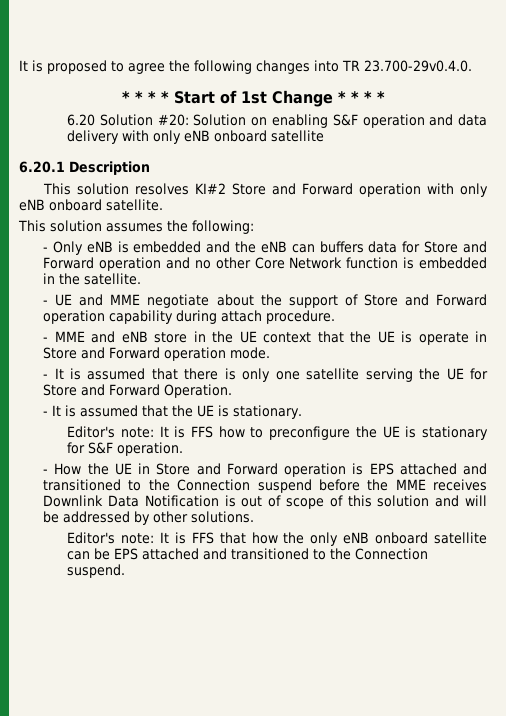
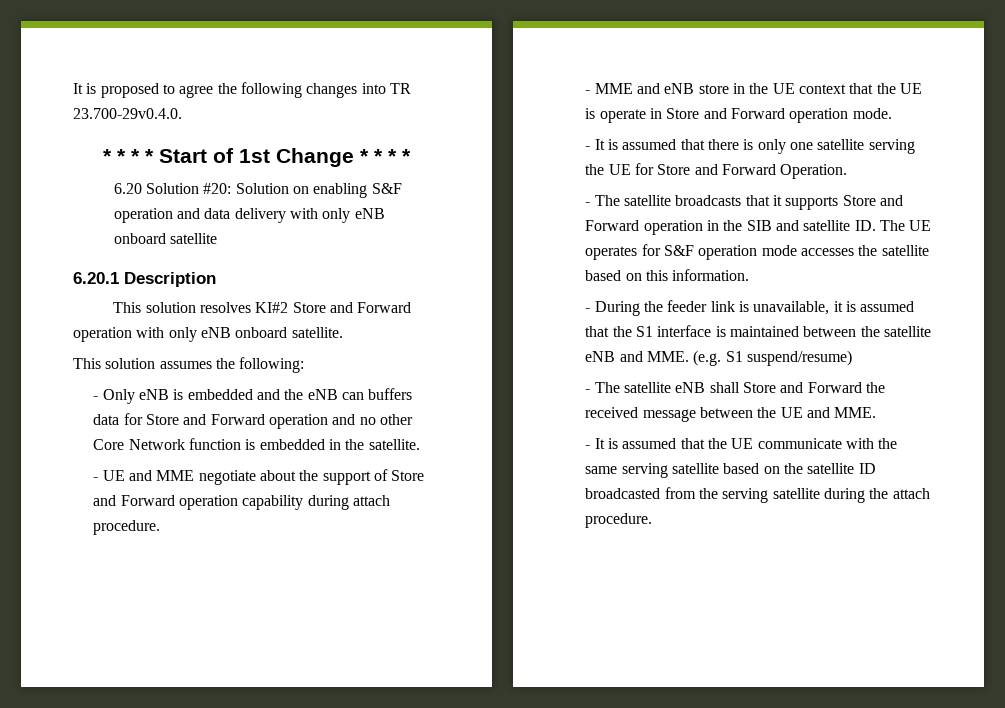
+ - The satellite broadcasts that it supports Store and Forward operation in the SIB and satellite ID. The UE operates for S&F operation mode accesses the satellite based on this information.
+ - During the feeder link is unavailable, it is assumed that the S1 interface is maintained between the satellite eNB and MME. (e.g. S1 suspend/resume)
+ - The satellite eNB shall Store and Forward the received message between the UE and MME.
- - It is assumed that the UE is stationary.
- Editor's note: It is FFS how to preconfigure the UE is stationary for S&F operation.
- - How the UE in Store and Forward operation is EPS attached and transitioned to the Connection suspend before the MME receives Downlink Data Notification is out of scope of this solution and will be addressed by other solutions.
- Editor's note: It is FFS that how the only eNB onboard satellite can be EPS attached and transitioned to the Connection suspend.
+ - It is assumed that the UE communicate with the same serving satellite based on the satellite ID broadcasted from the serving satellite during the attach procedure.

